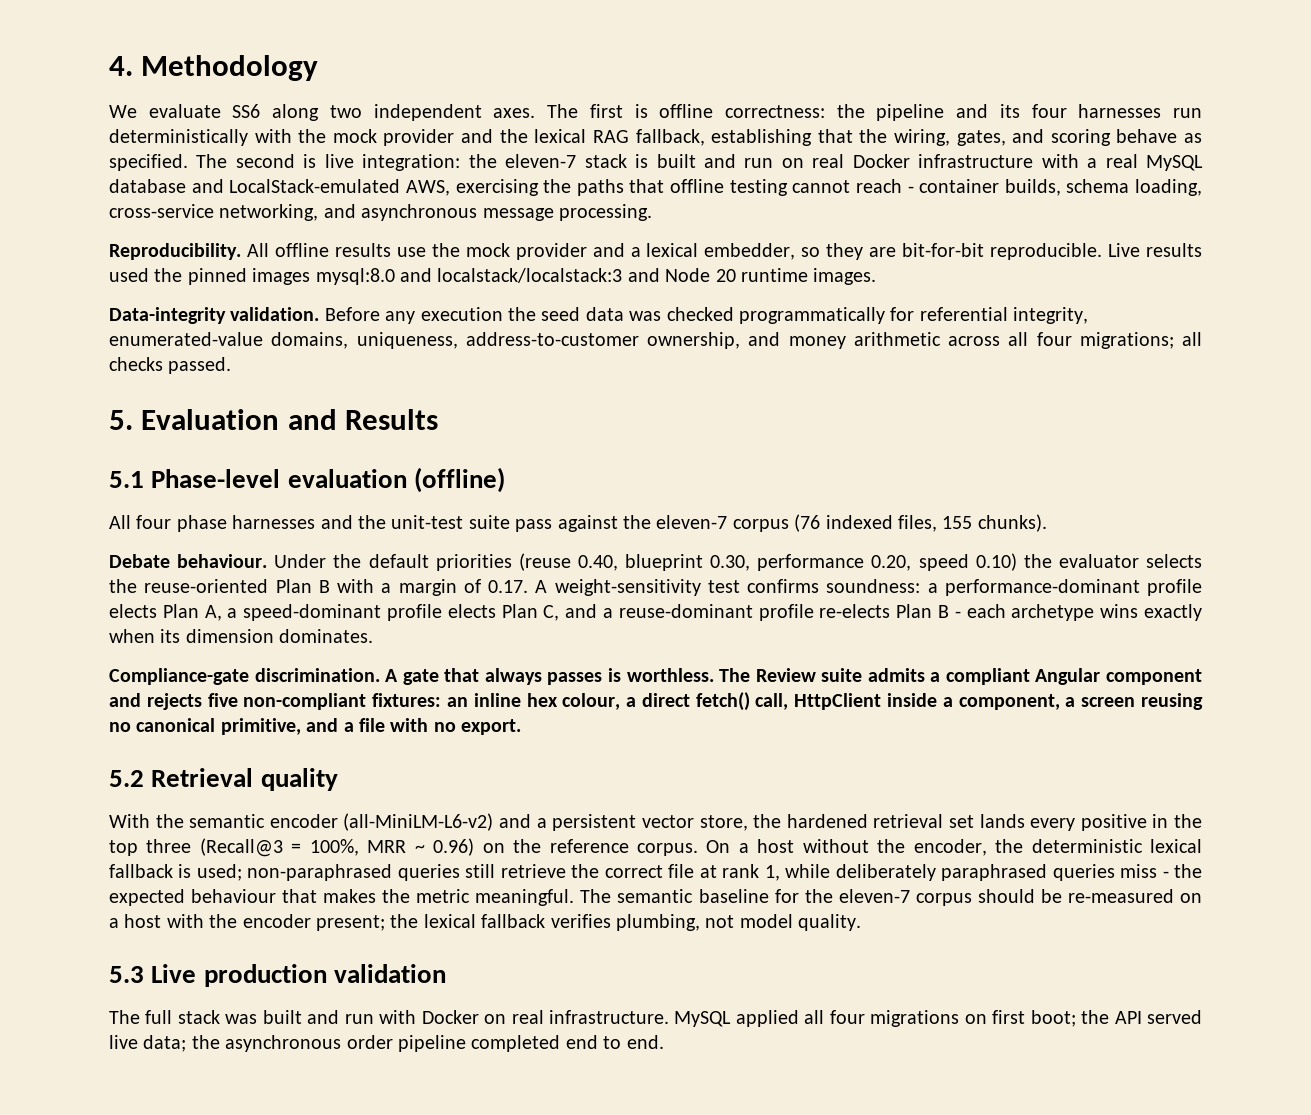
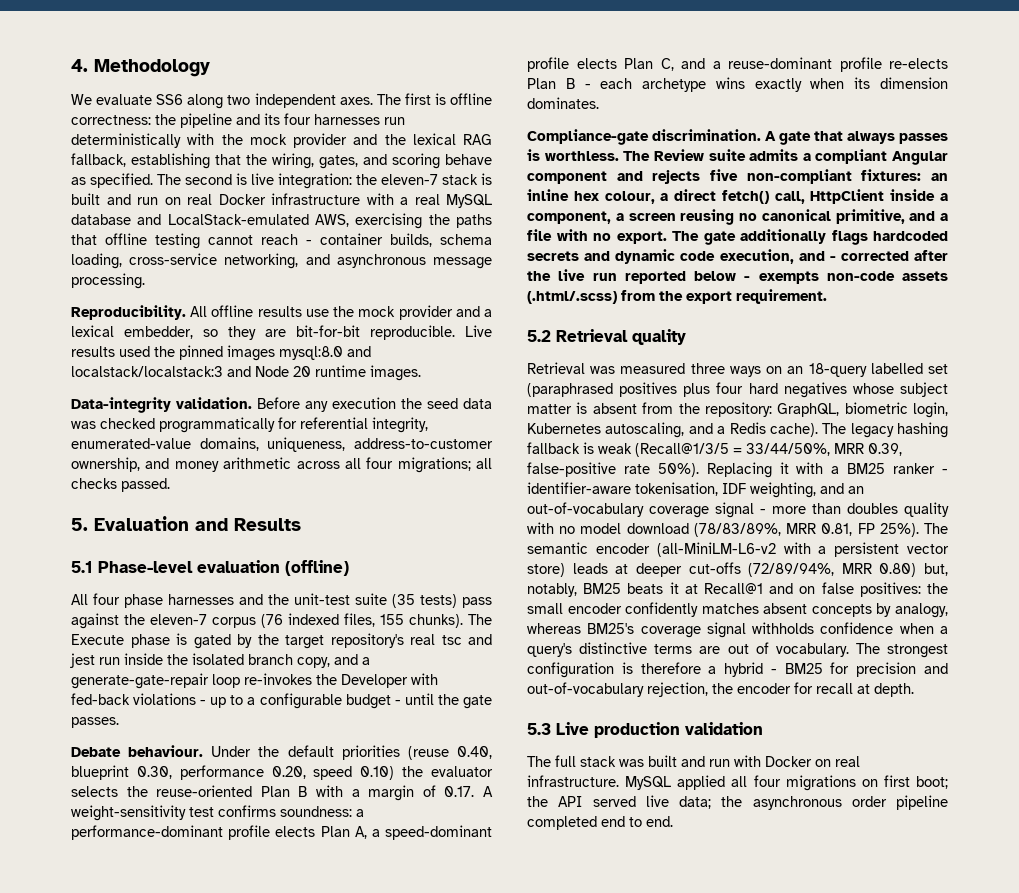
- All four phase harnesses and the unit-test suite pass against the eleven-7 corpus (76 indexed files, 155 chunks).
+ All four phase harnesses and the unit-test suite (35 tests) pass against the eleven-7 corpus (76 indexed files, 155 chunks). The Execute phase is gated by the target repository's real tsc and jest run inside the isolated branch copy, and a generate-gate-repair loop re-invokes the Developer with fed-back violations - up to a configurable budget - until the gate passes.
- The Review suite admits a compliant Angular component and rejects five non-compliant fixtures: an inline hex colour, a direct fetch() call, HttpClient inside a component, a screen reusing no canonical primitive, and a file with no export.
+ The Review suite admits a compliant Angular component and rejects five non-compliant fixtures: an inline hex colour, a direct fetch() call, HttpClient inside a component, a screen reusing no canonical primitive, and a file with no export. The gate additionally flags hardcoded secrets and dynamic code execution, and - corrected after the live run reported below - exempts non-code assets (.html/.scss) from the export requirement.
  5.2 Retrieval quality
- With the semantic encoder (all-MiniLM-L6-v2) and a persistent vector store, the hardened retrieval set lands every positive in the top three (Recall@3 = 100%, MRR ~ 0.96) on the reference corpus. On a host without the encoder, the deterministic lexical fallback is used; non-paraphrased queries still retrieve the correct file at rank 1, while deliberately paraphrased queries miss - the expected behaviour that makes the metric meaningful. The semantic baseline for the eleven-7 corpus should be re-measured on a host with the encoder present; the lexical fallback verifies plumbing, not model quality.
+ Retrieval was measured three ways on an 18-query labelled set (paraphrased positives plus four hard negatives whose subject matter is absent from the repository: GraphQL, biometric login, Kubernetes autoscaling, and a Redis cache). The legacy hashing fallback is weak (Recall@1/3/5 = 33/44/50%, MRR 0.39, false-positive rate 50%). Replacing it with a BM25 ranker - identifier-aware tokenisation, IDF weighting, and an out-of-vocabulary coverage signal - more than doubles quality with no model download (78/83/89%, MRR 0.81, FP 25%). The semantic encoder (all-MiniLM-L6-v2 with a persistent vector store) leads at deeper cut-offs (72/89/94%, MRR 0.80) but, notably, BM25 beats it at Recall@1 and on false positives: the small encoder confidently matches absent concepts by analogy, whereas BM25's coverage signal withholds confidence when a query's distinctive terms are out of vocabulary. The strongest configuration is therefore a hybrid - BM25 for precision and out-of-vocabulary rejection, the encoder for recall at depth.

